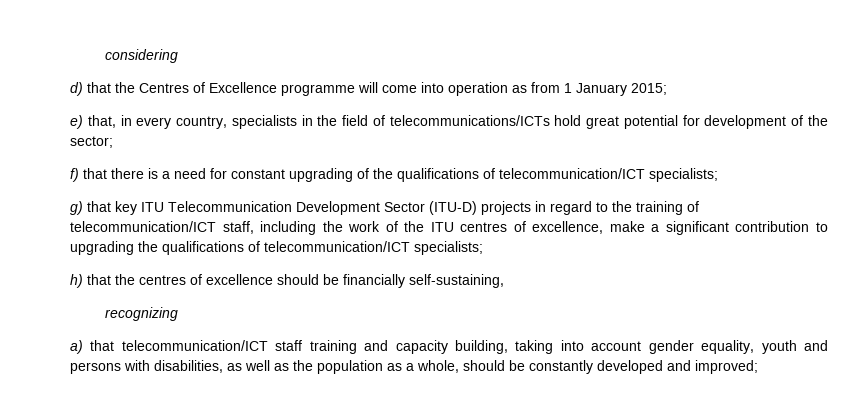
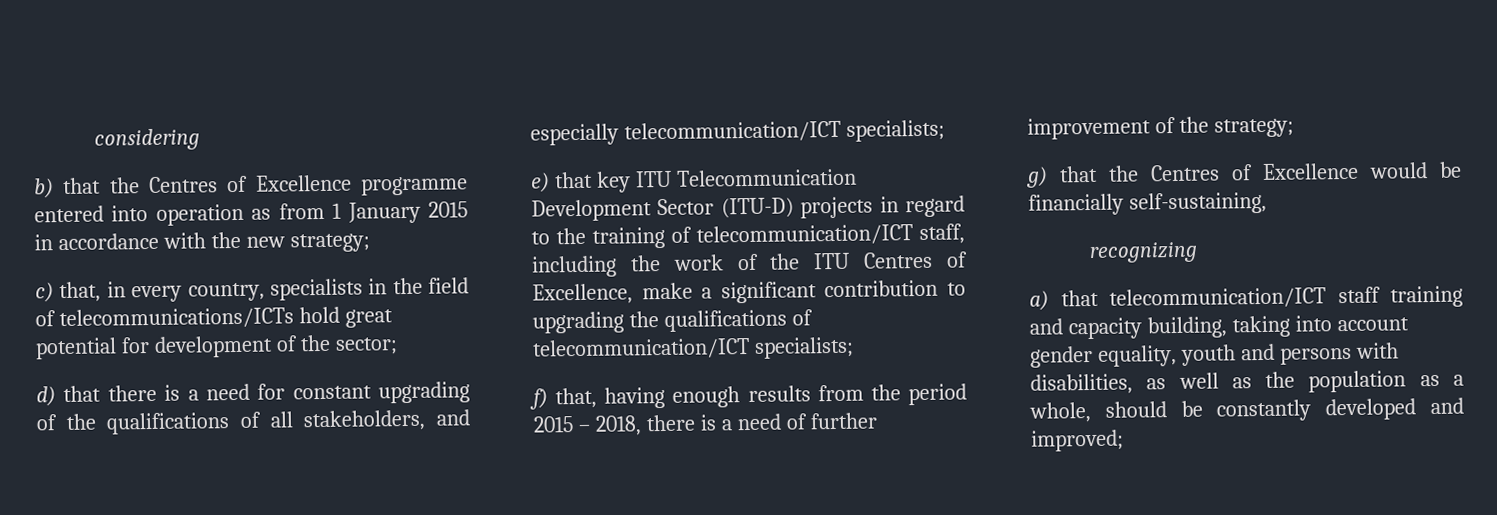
- d) that the Centres of Excellence programme will come into operation as from 1 January 2015;
- e) that, in every country, specialists in the field of telecommunications/ICTs hold great potential for development of the sector;
+ b) that the Centres of Excellence programme entered into operation as from 1 January 2015 in accordance with the new strategy;
+ c) that, in every country, specialists in the field of telecommunications/ICTs hold great potential for development of the sector;
- f) that there is a need for constant upgrading of the qualifications of telecommunication/ICT specialists;
- g) that key ITU Telecommunication Development Sector (ITU-D) projects in regard to the training of telecommunication/ICT staff, including the work of the ITU centres of excellence, make a significant contribution to upgrading the qualifications of telecommunication/ICT specialists;
+ d) that there is a need for constant upgrading of the qualifications of all stakeholders, and especially telecommunication/ICT specialists;
+ e) that key ITU Telecommunication Development Sector (ITU-D) projects in regard to the training of telecommunication/ICT staff, including the work of the ITU Centres of Excellence, make a significant contribution to upgrading the qualifications of telecommunication/ICT specialists;
- h) that the centres of excellence should be financially self-sustaining,
+ f) that, having enough results from the period 2015 – 2018, there is a need of further improvement of the strategy;
+ g) that the Centres of Excellence would be financially self-sustaining,

